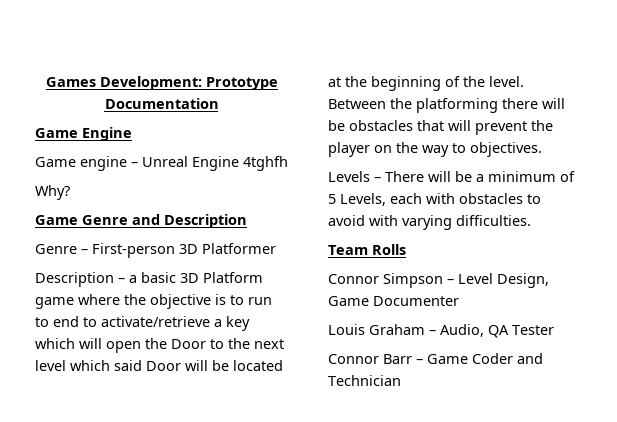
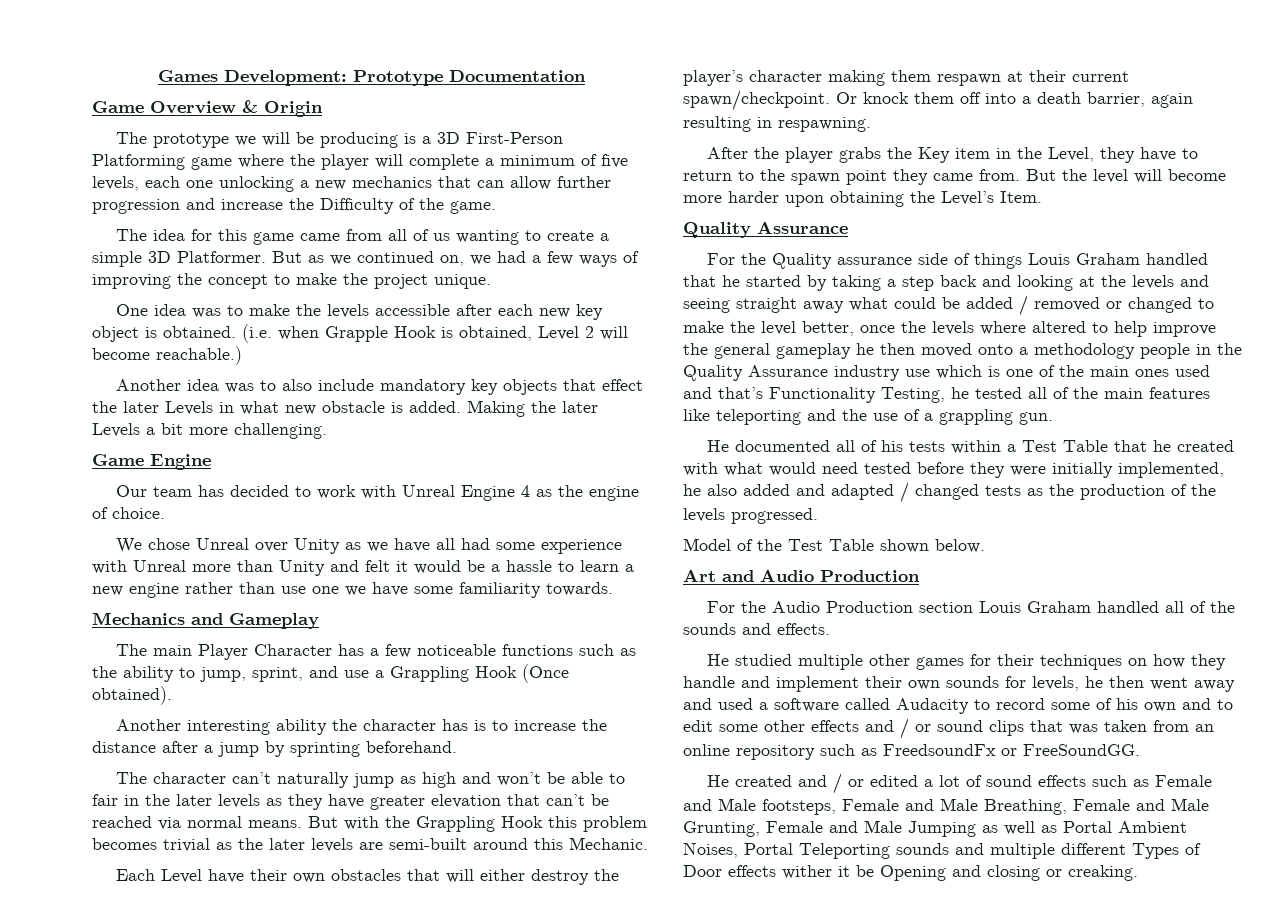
+ Game Overview & Origin
+ The prototype we will be producing is a 3D First-Person Platforming game where the player will complete a minimum of five levels, each one unlocking a new mechanics that can allow further progression and increase the Difficulty of the game.
+ The idea for this game came from all of us wanting to create a simple 3D Platformer. But as we continued on, we had a few ways of improving the concept to make the project unique.
+ One idea was to make the levels accessible after each new key object is obtained. (i.e. when Grapple Hook is obtained, Level 2 will become reachable.)
+ Another idea was to also include mandatory key objects that effect the later Levels in what new obstacle is added. Making the later Levels a bit more challenging.
  Game Engine
- Game engine – Unreal Engine 4tghfh
- Why?
- Game Genre and Description
- Genre – First-person 3D Platformer
- Description – a basic 3D Platform game where the objective is to run to end to activate/retrieve a key which will open the Door to the next level which said Door will be located at the beginning of the level. Between the platforming there will be obstacles that will prevent the player on the way to objectives.
- Levels – There will be a minimum of 5 Levels, each with obstacles to avoid with varying difficulties.
- Team Rolls
- Connor Simpson – Level Design, Game Documenter
- Louis Graham – Audio, QA Tester
- Connor Barr – Game Coder and Technician
+ Our team has decided to work with Unreal Engine 4 as the engine of choice.
+ We chose Unreal over Unity as we have all had some experience with Unreal more than Unity and felt it would be a hassle to learn a new engine rather than use one we have some familiarity towards.
+ Mechanics and Gameplay
+ The main Player Character has a few noticeable functions such as the ability to jump, sprint, and use a Grappling Hook (Once obtained).
+ Another interesting ability the character has is to increase the distance after a jump by sprinting beforehand.
+ The character can’t naturally jump as high and won’t be able to fair in the later levels as they have greater elevation that can’t be reached via normal means. But with the Grappling Hook this problem becomes trivial as the later levels are semi-built around this Mechanic.
+ Each Level have their own obstacles that will either destroy the player’s character making them respawn at their current spawn/checkpoint. Or knock them off into a death barrier, again resulting in respawning.
+ After the player grabs the Key item in the Level, they have to return to the spawn point they came from. But the level will become more harder upon obtaining the Level’s Item.
+ Quality Assurance
+ For the Quality assurance side of things Louis Graham handled that he started by taking a step back and looking at the levels and seeing straight away what could be added / removed or changed to make the level better, once the levels where altered to help improve the general gameplay he then moved onto a methodology people in the Quality Assurance industry use which is one of the main ones used and that’s Functionality Testing, he tested all of the main features like teleporting and the use of a grappling gun.
+ He documented all of his tests within a Test Table that he created with what would need tested before they were initially implemented, he also added and adapted / changed tests as the production of the levels progressed.
+ Model of the Test Table shown below.
+ Art and Audio Production
+ For the Audio Production section Louis Graham handled all of the sounds and effects.
+ He studied multiple other games for their techniques on how they handle and implement their own sounds for levels, he then went away and used a software called Audacity to record some of his own and to edit some other effects and / or sound clips that was taken from an online repository such as FreedsoundFx or FreeSoundGG.
+ He created and / or edited a lot of sound effects such as Female and Male footsteps, Female and Male Breathing, Female and Male Grunting, Female and Male Jumping as well as Portal Ambient Noises, Portal Teleporting sounds and multiple different Types of Door effects wither it be Opening and closing or creaking.

